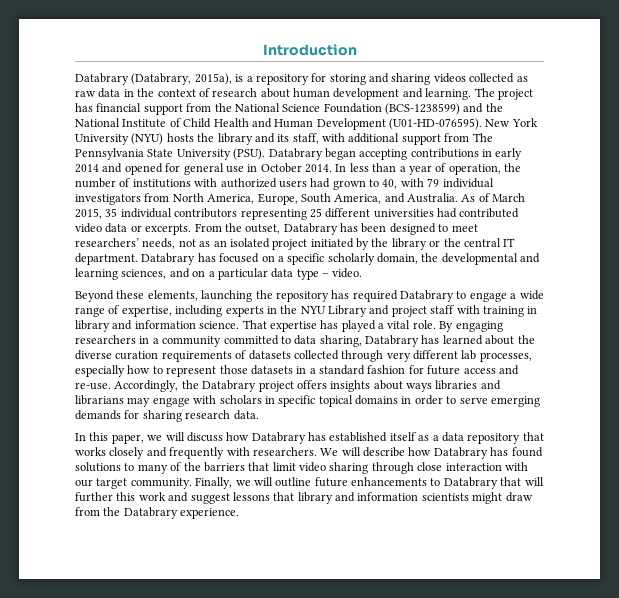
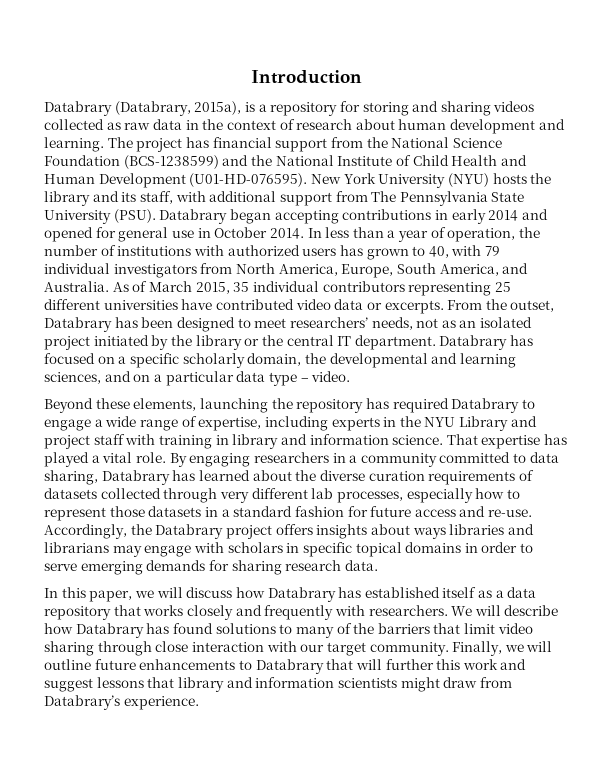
- In less than a year of operation, the number of institutions with authorized users had grown to 40, with 79 individual investigators from North America, Europe, South America, and Australia.
+ In less than a year of operation, the number of institutions with authorized users has grown to 40, with 79 individual investigators from North America, Europe, South America, and Australia.
- As of March 2015, 35 individual contributors representing 25 different universities had contributed video data or excerpts.
+ As of March 2015, 35 individual contributors representing 25 different universities have contributed video data or excerpts.
- Finally, we will outline future enhancements to Databrary that will further this work and suggest lessons that library and information scientists might draw from the Databrary experience.
+ Finally, we will outline future enhancements to Databrary that will further this work and suggest lessons that library and information scientists might draw from Databrary’s experience.

